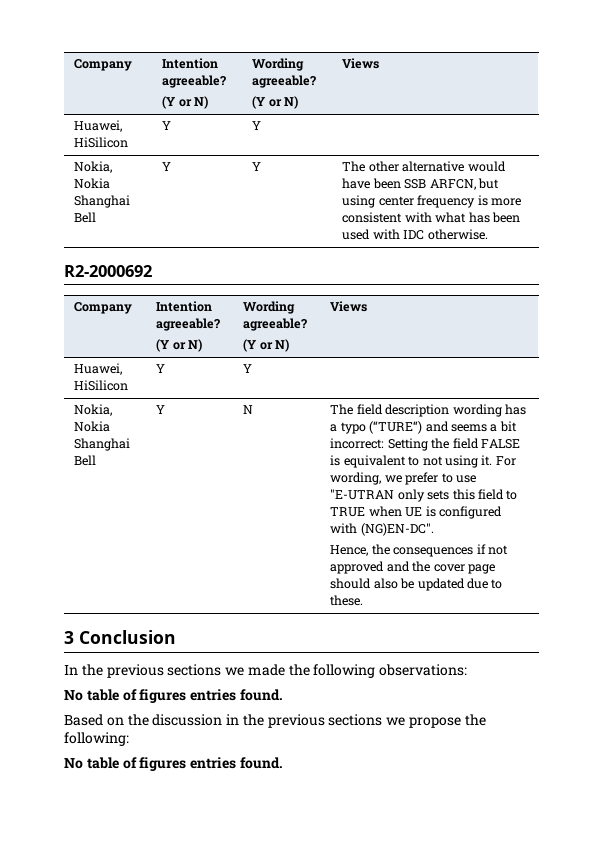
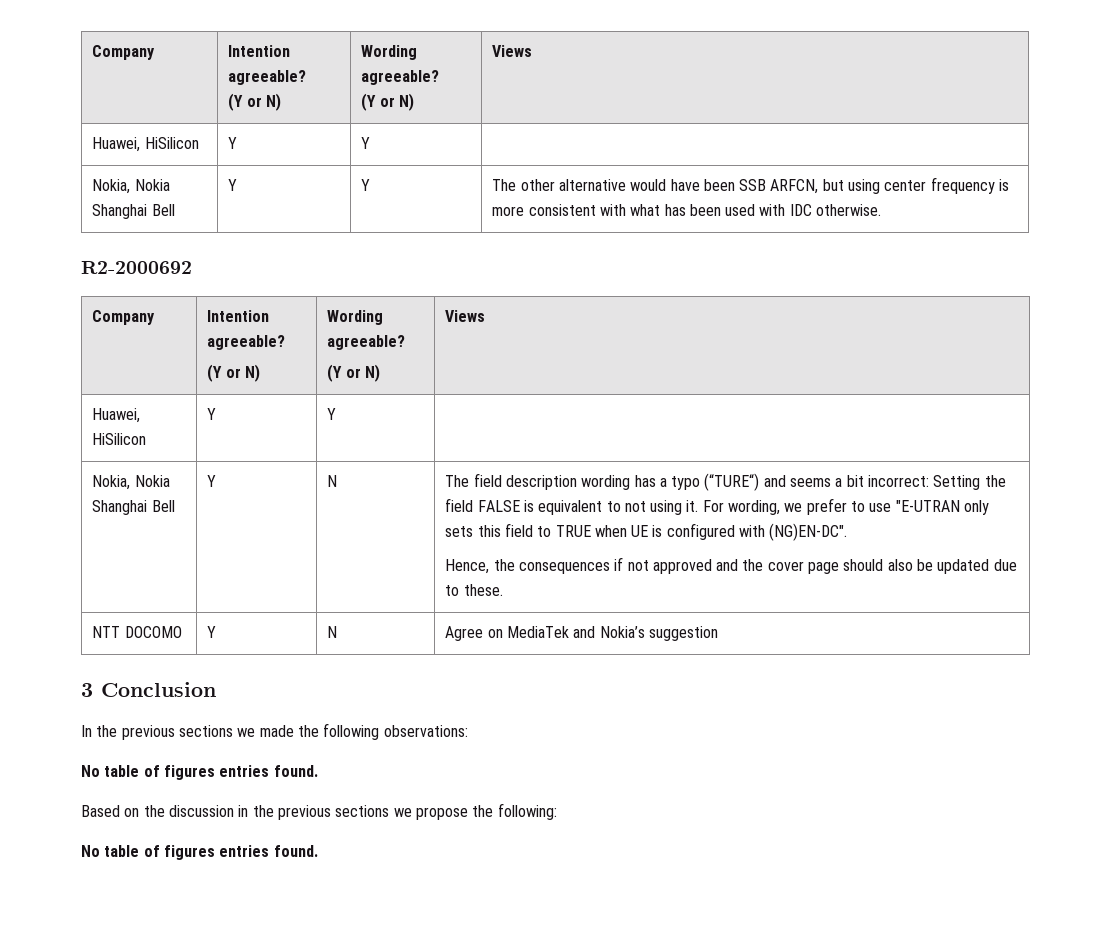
+ NTT DOCOMO | Y | N | Agree on MediaTek and Nokia’s suggestion

